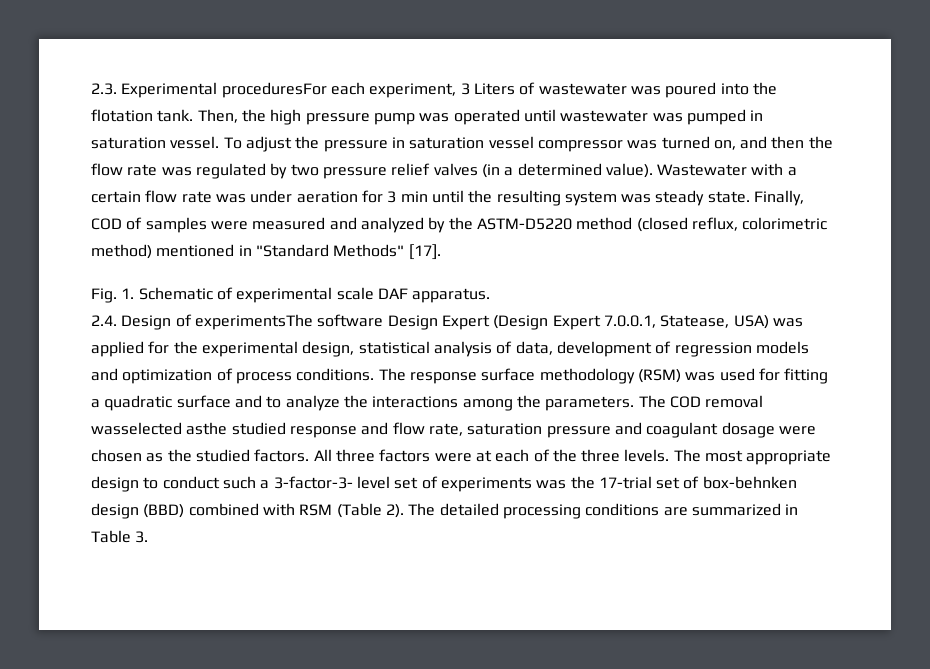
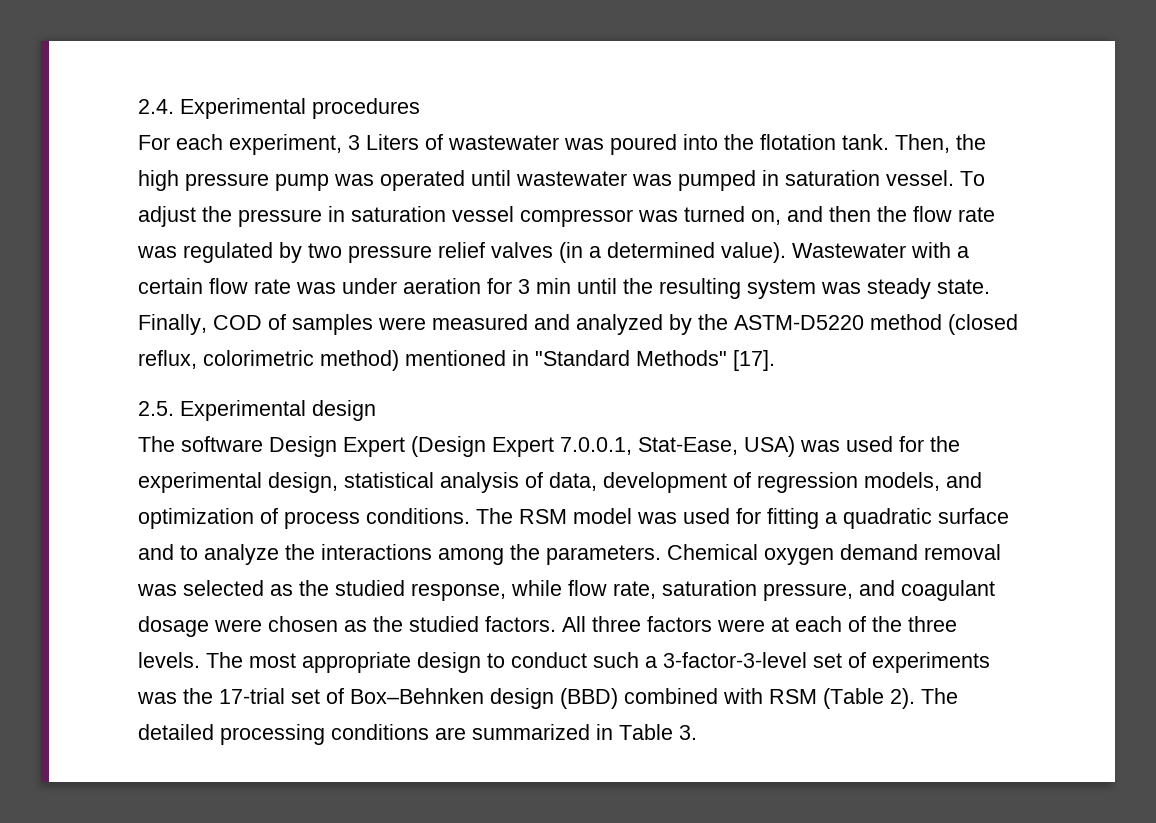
- 2.3. Experimental proceduresFor each experiment, 3 Liters of wastewater was poured into the flotation tank.
+ 2.4. Experimental procedures
+ For each experiment, 3 Liters of wastewater was poured into the flotation tank.
- Fig. 1. Schematic of experimental scale DAF apparatus.
- 2.4. Design of experimentsThe software Design Expert (Design Expert 7.0.0.1, Statease, USA) was applied for the experimental design, statistical analysis of data, development of regression models and optimization of process conditions.
+ 2.5. Experimental design
+ The software Design Expert (Design Expert 7.0.0.1, Stat-Ease, USA) was used for the experimental design, statistical analysis of data, development of regression models, and optimization of process conditions.
- The response surface methodology (RSM) was used for fitting a quadratic surface and to analyze the interactions among the parameters.
+ The RSM model was used for fitting a quadratic surface and to analyze the interactions among the parameters.
- The COD removal wasselected asthe studied response and flow rate, saturation pressure and coagulant dosage were chosen as the studied factors.
+ Chemical oxygen demand removal was selected as the studied response, while flow rate, saturation pressure, and coagulant dosage were chosen as the studied factors.
- The most appropriate design to conduct such a 3-factor-3- level set of experiments was the 17-trial set of box-behnken design (BBD) combined with RSM (Table 2).
+ The most appropriate design to conduct such a 3-factor-3-level set of experiments was the 17-trial set of Box–Behnken design (BBD) combined with RSM (Table 2).

